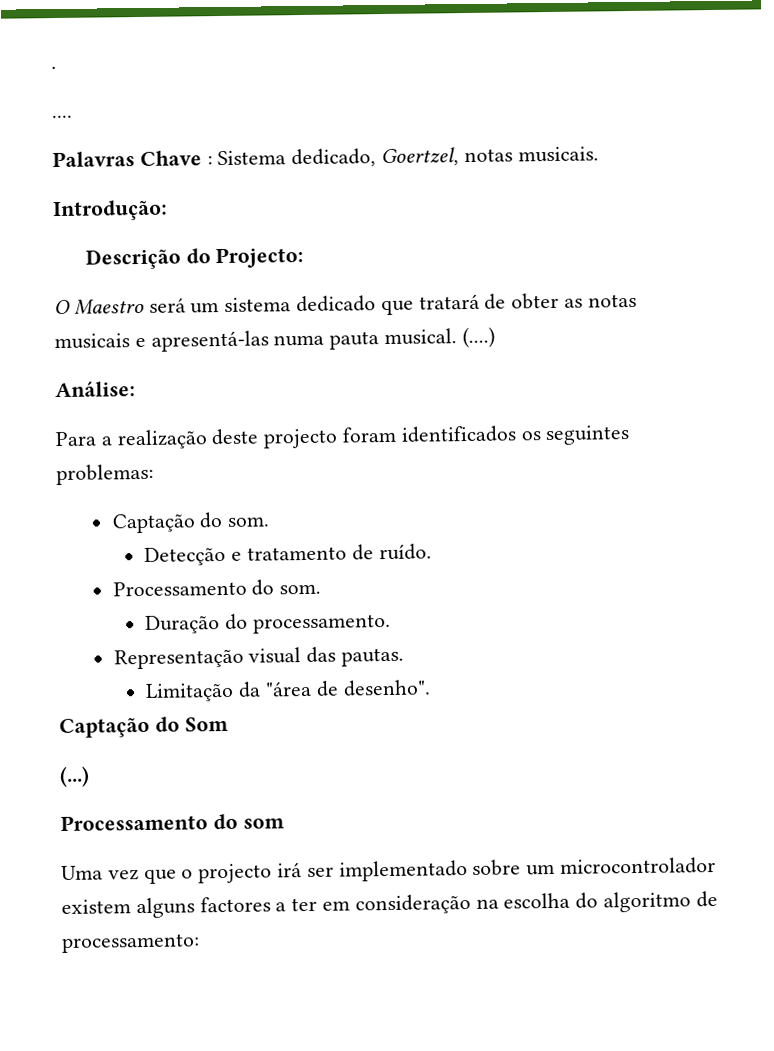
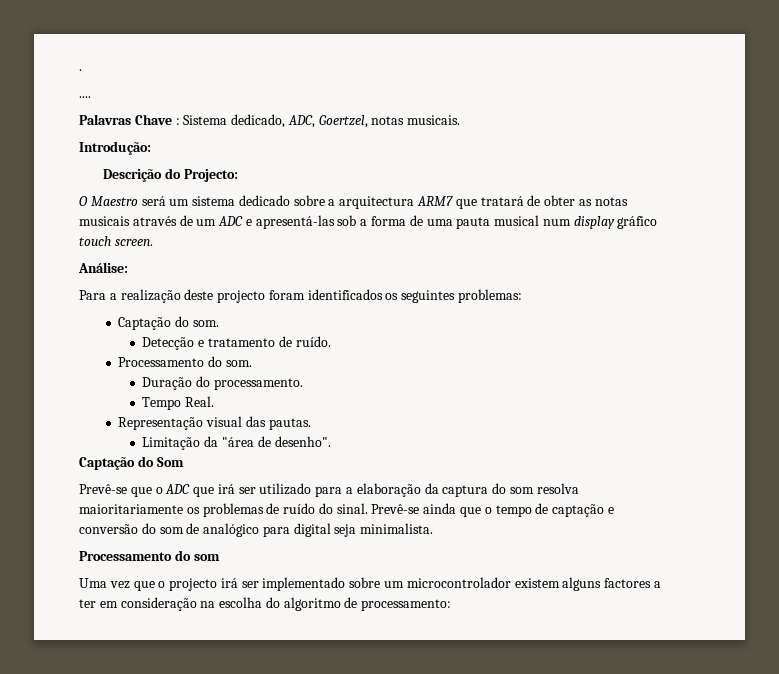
- Palavras Chave : Sistema dedicado, Goertzel, notas musicais.
+ Palavras Chave : Sistema dedicado, ADC, Goertzel, notas musicais.
- O Maestro será um sistema dedicado que tratará de obter as notas musicais e apresentá-las numa pauta musical. (....)
+ O Maestro será um sistema dedicado sobre a arquitectura ARM7 que tratará de obter as notas musicais através de um ADC e apresentá-las sob a forma de uma pauta musical num display gráfico touch screen.
+ Tempo Real.
- (...)
+ Prevê-se que o ADC que irá ser utilizado para a elaboração da captura do som resolva maioritariamente os problemas de ruído do sinal. Prevê-se ainda que o tempo de captação e conversão do som de analógico para digital seja minimalista.

